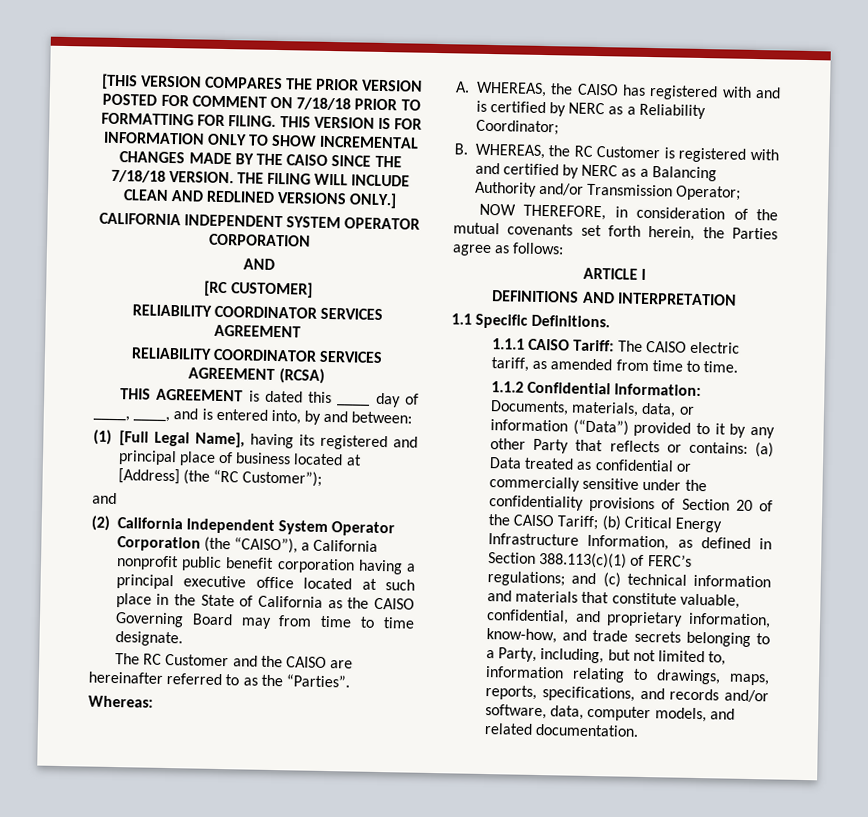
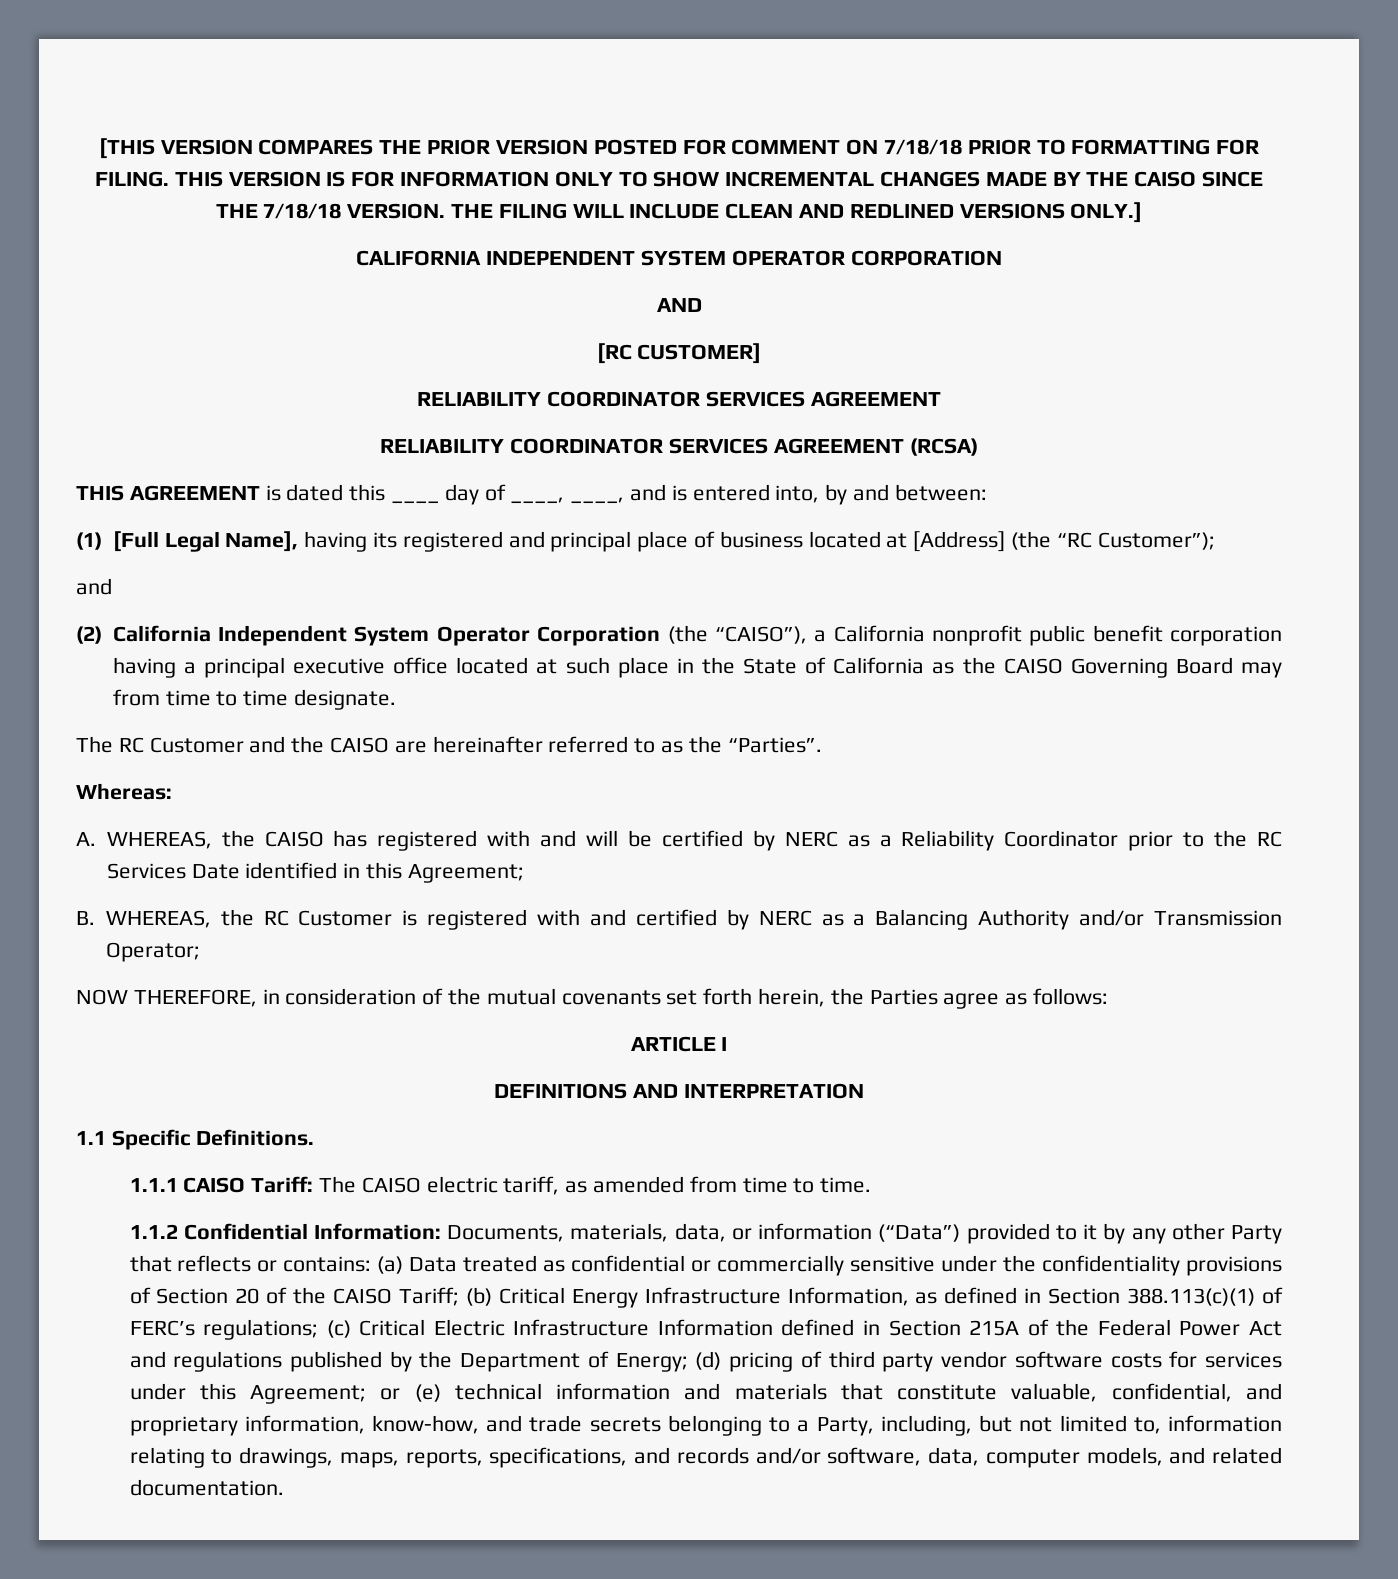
- A. WHEREAS, the CAISO has registered with and is certified by NERC as a Reliability Coordinator;
+ A. WHEREAS, the CAISO has registered with and will be certified by NERC as a Reliability Coordinator prior to the RC Services Date identified in this Agreement;
- and (c) technical information and materials that constitute valuable, confidential, and proprietary information, know-how, and trade secrets belonging to a Party, including, but not limited to, information relating to drawings, maps, reports, specifications, and records and/or software, data, computer models, and related documentation.
+ (c) Critical Electric Infrastructure Information defined in Section 215A of the Federal Power Act and regulations published by the Department of Energy; (d) pricing of third party vendor software costs for services under this Agreement; or (e) technical information and materials that constitute valuable, confidential, and proprietary information, know-how, and trade secrets belonging to a Party, including, but not limited to, information relating to drawings, maps, reports, specifications, and records and/or software, data, computer models, and related documentation.

